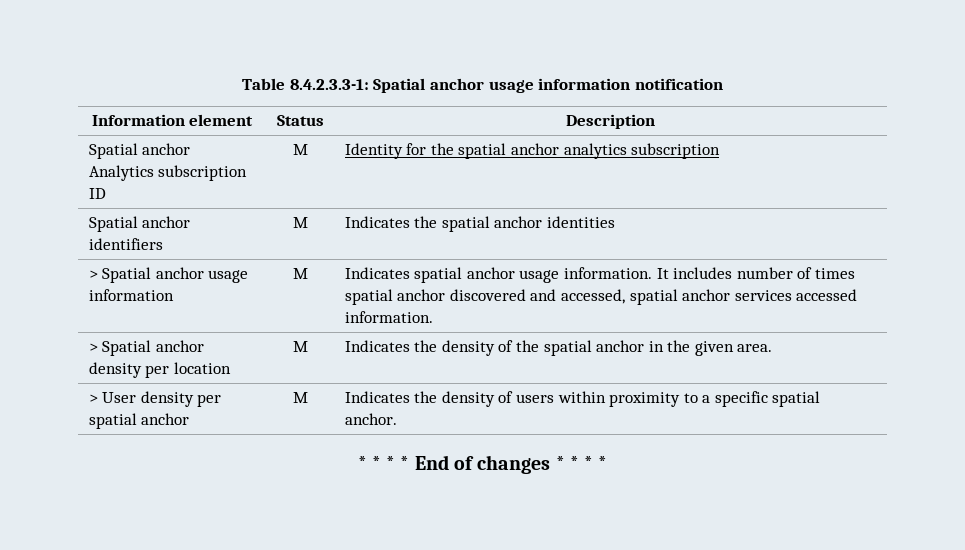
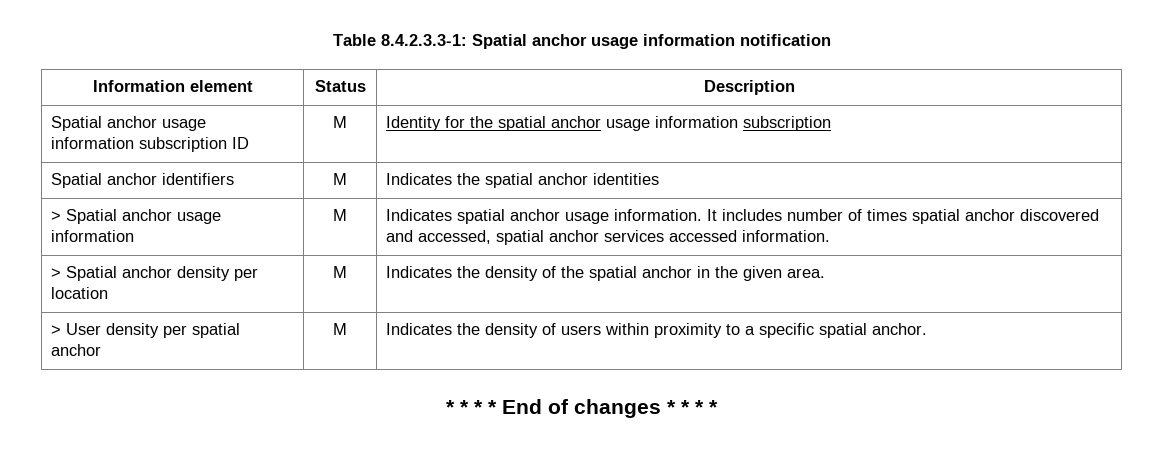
- Spatial anchor Analytics subscription ID | M | Identity for the spatial anchor analytics subscription
+ Spatial anchor usage information subscription ID | M | Identity for the spatial anchor usage information subscription

